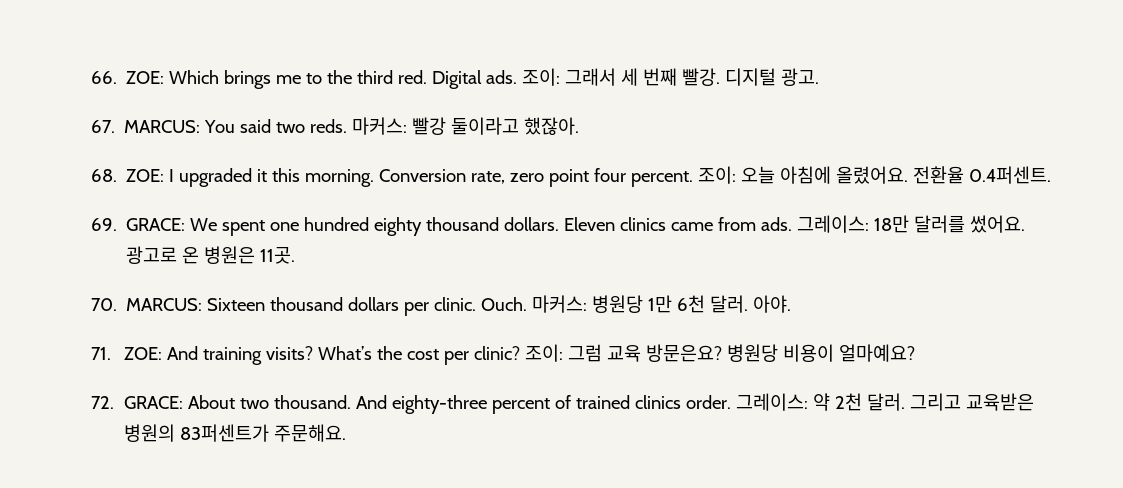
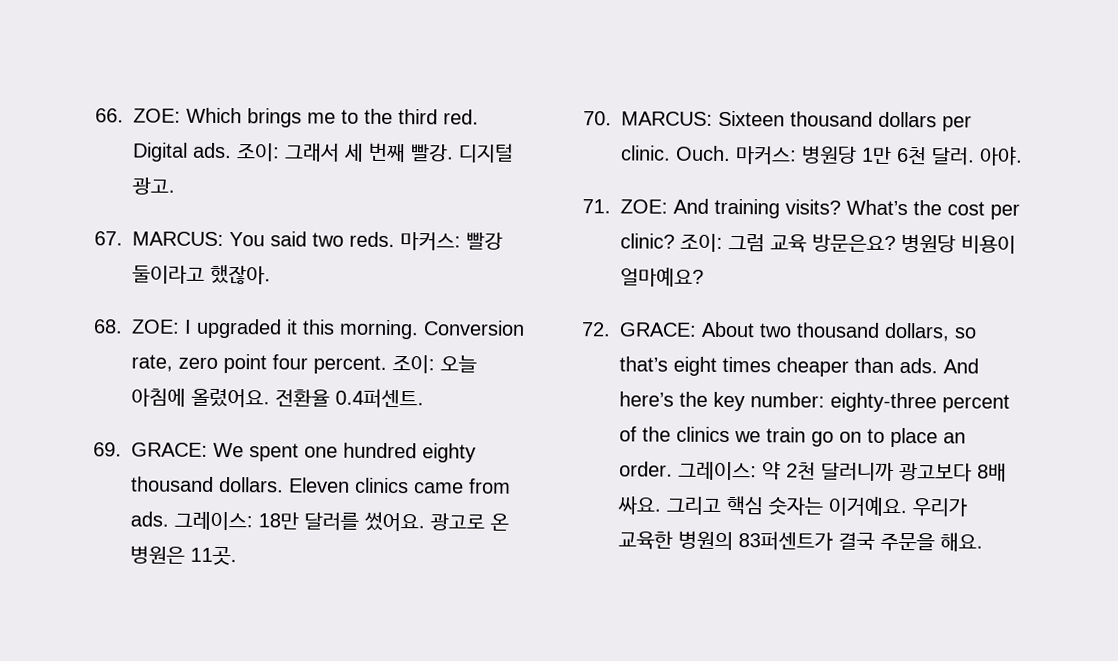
- 72. GRACE: About two thousand. And eighty-three percent of trained clinics order. 그레이스: 약 2천 달러. 그리고 교육받은 병원의 83퍼센트가 주문해요.
+ 72. GRACE: About two thousand dollars, so that’s eight times cheaper than ads. And here’s the key number: eighty-three percent of the clinics we train go on to place an order. 그레이스: 약 2천 달러니까 광고보다 8배 싸요. 그리고 핵심 숫자는 이거예요. 우리가 교육한 병원의 83퍼센트가 결국 주문을 해요.

